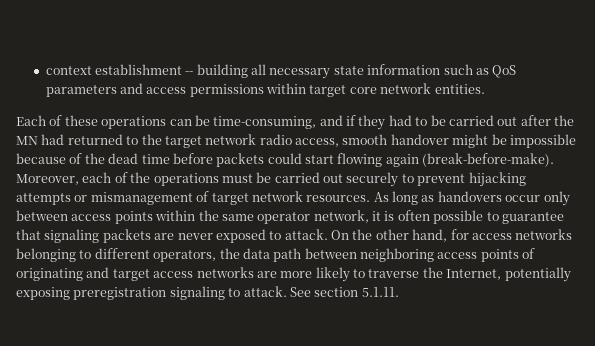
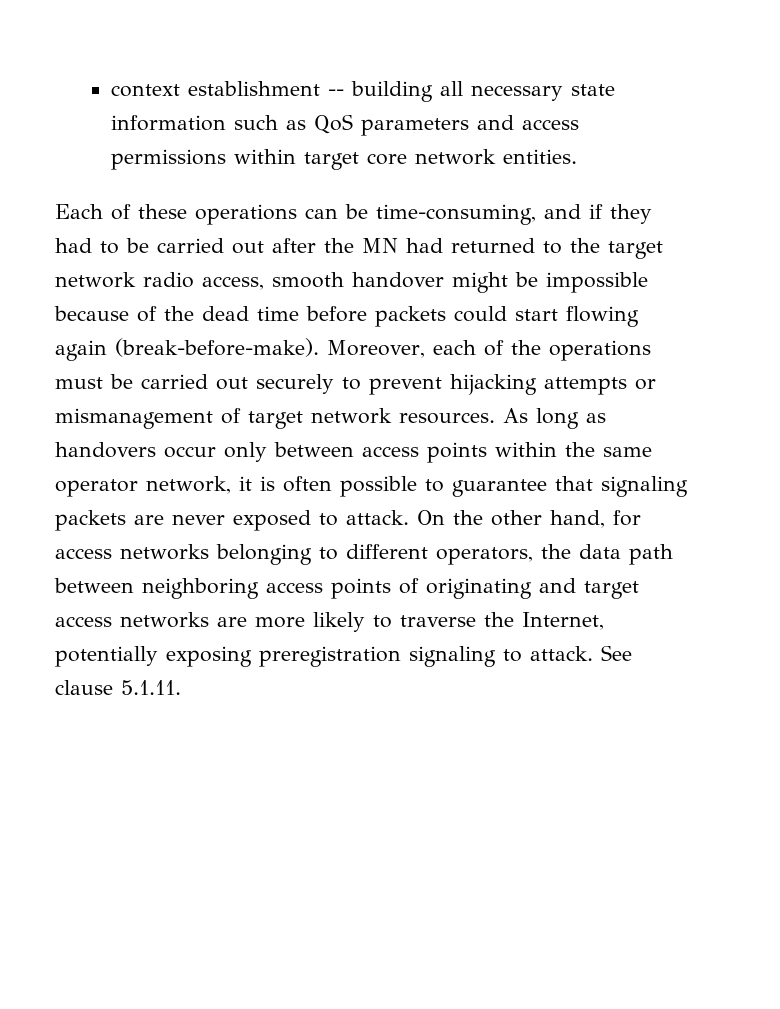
- See section 5.1.11.
+ See clause 5.1.11.

